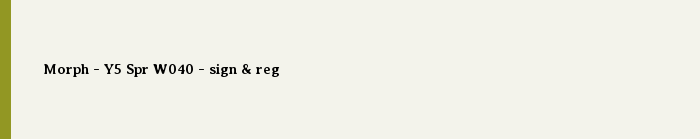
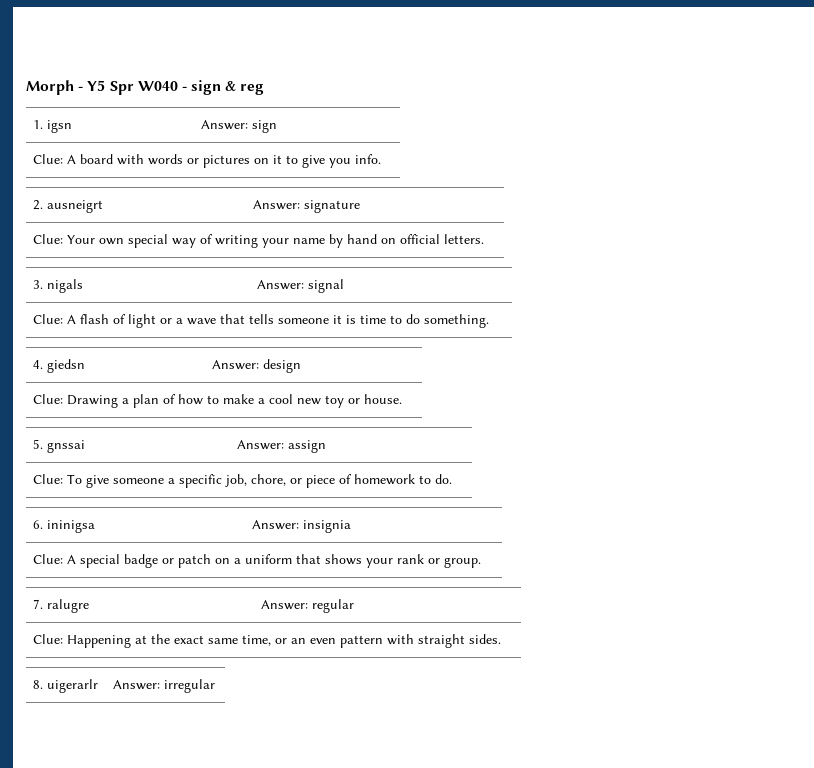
+ 1. igsn | Answer: sign
+ Clue: A board with words or pictures on it to give you info.
+ 2. ausneigrt | Answer: signature
+ Clue: Your own special way of writing your name by hand on official letters.
+ 3. nigals | Answer: signal
+ Clue: A flash of light or a wave that tells someone it is time to do something.
+ 4. giedsn | Answer: design
+ Clue: Drawing a plan of how to make a cool new toy or house.
+ 5. gnssai | Answer: assign
+ Clue: To give someone a specific job, chore, or piece of homework to do.
+ 6. ininigsa | Answer: insignia
+ Clue: A special badge or patch on a uniform that shows your rank or group.
+ 7. ralugre | Answer: regular
+ Clue: Happening at the exact same time, or an even pattern with straight sides.
+ 8. uigerarlr | Answer: irregular

